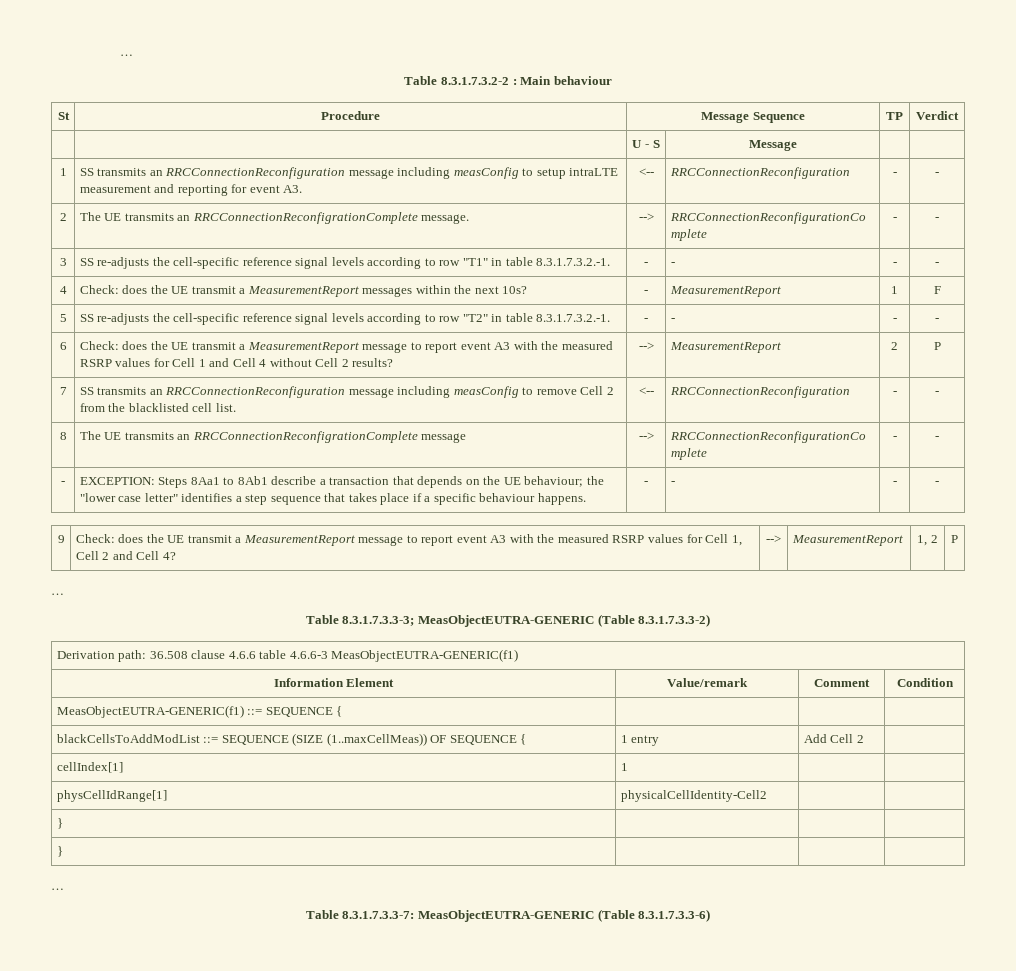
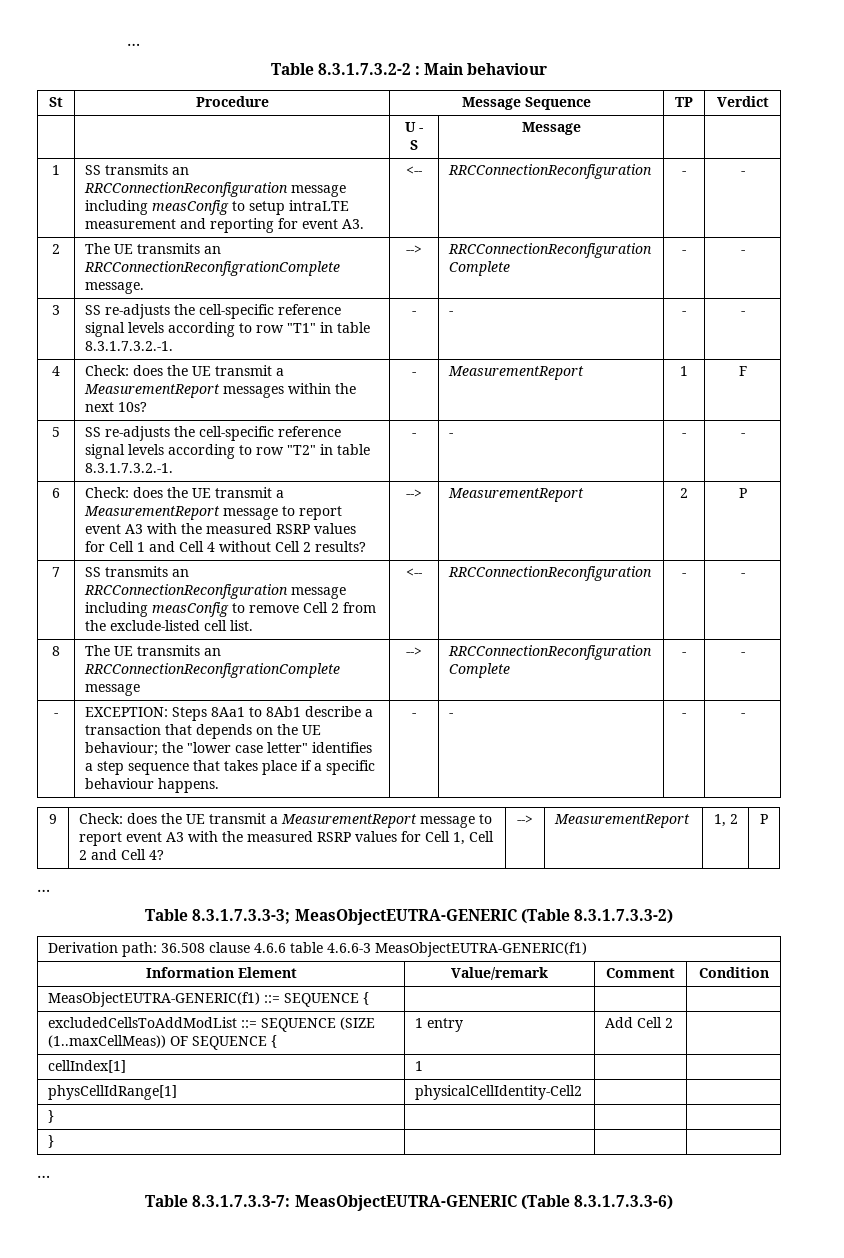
- 7 | SS transmits an RRCConnectionReconfiguration message including measConfig to remove Cell 2 from the blacklisted cell list. | <-- | RRCConnectionReconfiguration | - | -
+ 7 | SS transmits an RRCConnectionReconfiguration message including measConfig to remove Cell 2 from the exclude-listed cell list. | <-- | RRCConnectionReconfiguration | - | -
- blackCellsToAddModList ::= SEQUENCE (SIZE (1..maxCellMeas)) OF SEQUENCE { | 1 entry | Add Cell 2 |
+ excludedCellsToAddModList ::= SEQUENCE (SIZE (1..maxCellMeas)) OF SEQUENCE { | 1 entry | Add Cell 2 |

